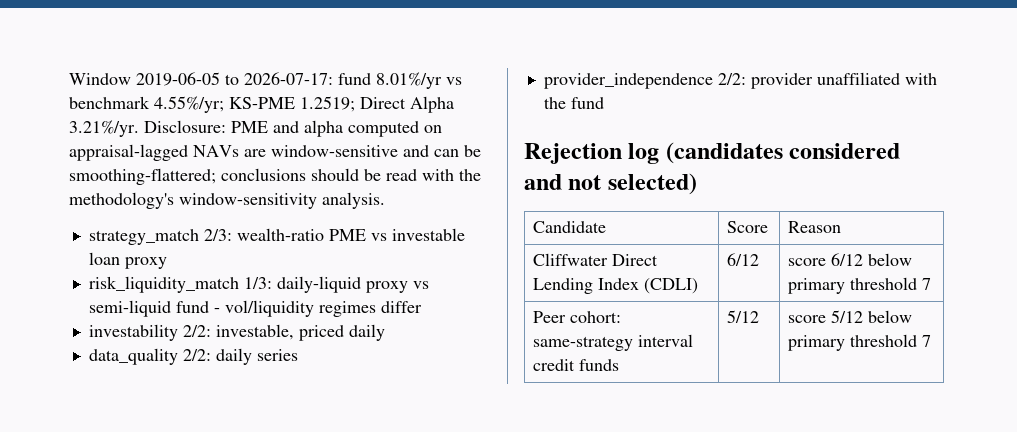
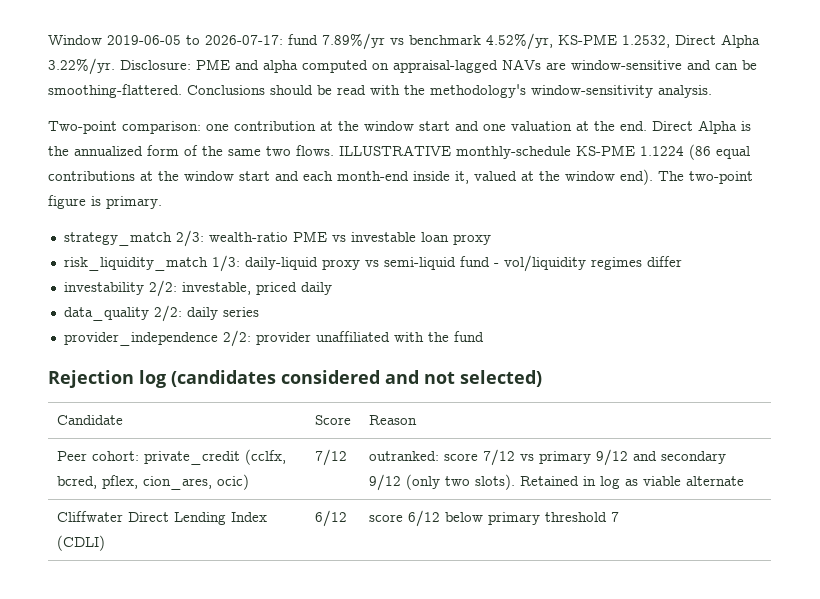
- Window 2019-06-05 to 2026-07-17: fund 8.01%/yr vs benchmark 4.55%/yr; KS-PME 1.2519; Direct Alpha 3.21%/yr. Disclosure: PME and alpha computed on appraisal-lagged NAVs are window-sensitive and can be smoothing-flattered; conclusions should be read with the methodology's window-sensitivity analysis.
+ Window 2019-06-05 to 2026-07-17: fund 7.89%/yr vs benchmark 4.52%/yr, KS-PME 1.2532, Direct Alpha 3.22%/yr. Disclosure: PME and alpha computed on appraisal-lagged NAVs are window-sensitive and can be smoothing-flattered. Conclusions should be read with the methodology's window-sensitivity analysis.
+ Two-point comparison: one contribution at the window start and one valuation at the end. Direct Alpha is the annualized form of the same two flows. ILLUSTRATIVE monthly-schedule KS-PME 1.1224 (86 equal contributions at the window start and each month-end inside it, valued at the window end). The two-point figure is primary.
+ Peer cohort: private_credit (cclfx, bcred, pflex, cion_ares, ocic) | 7/12 | outranked: score 7/12 vs primary 9/12 and secondary 9/12 (only two slots). Retained in log as viable alternate
- Peer cohort: same-strategy interval credit funds | 5/12 | score 5/12 below primary threshold 7

